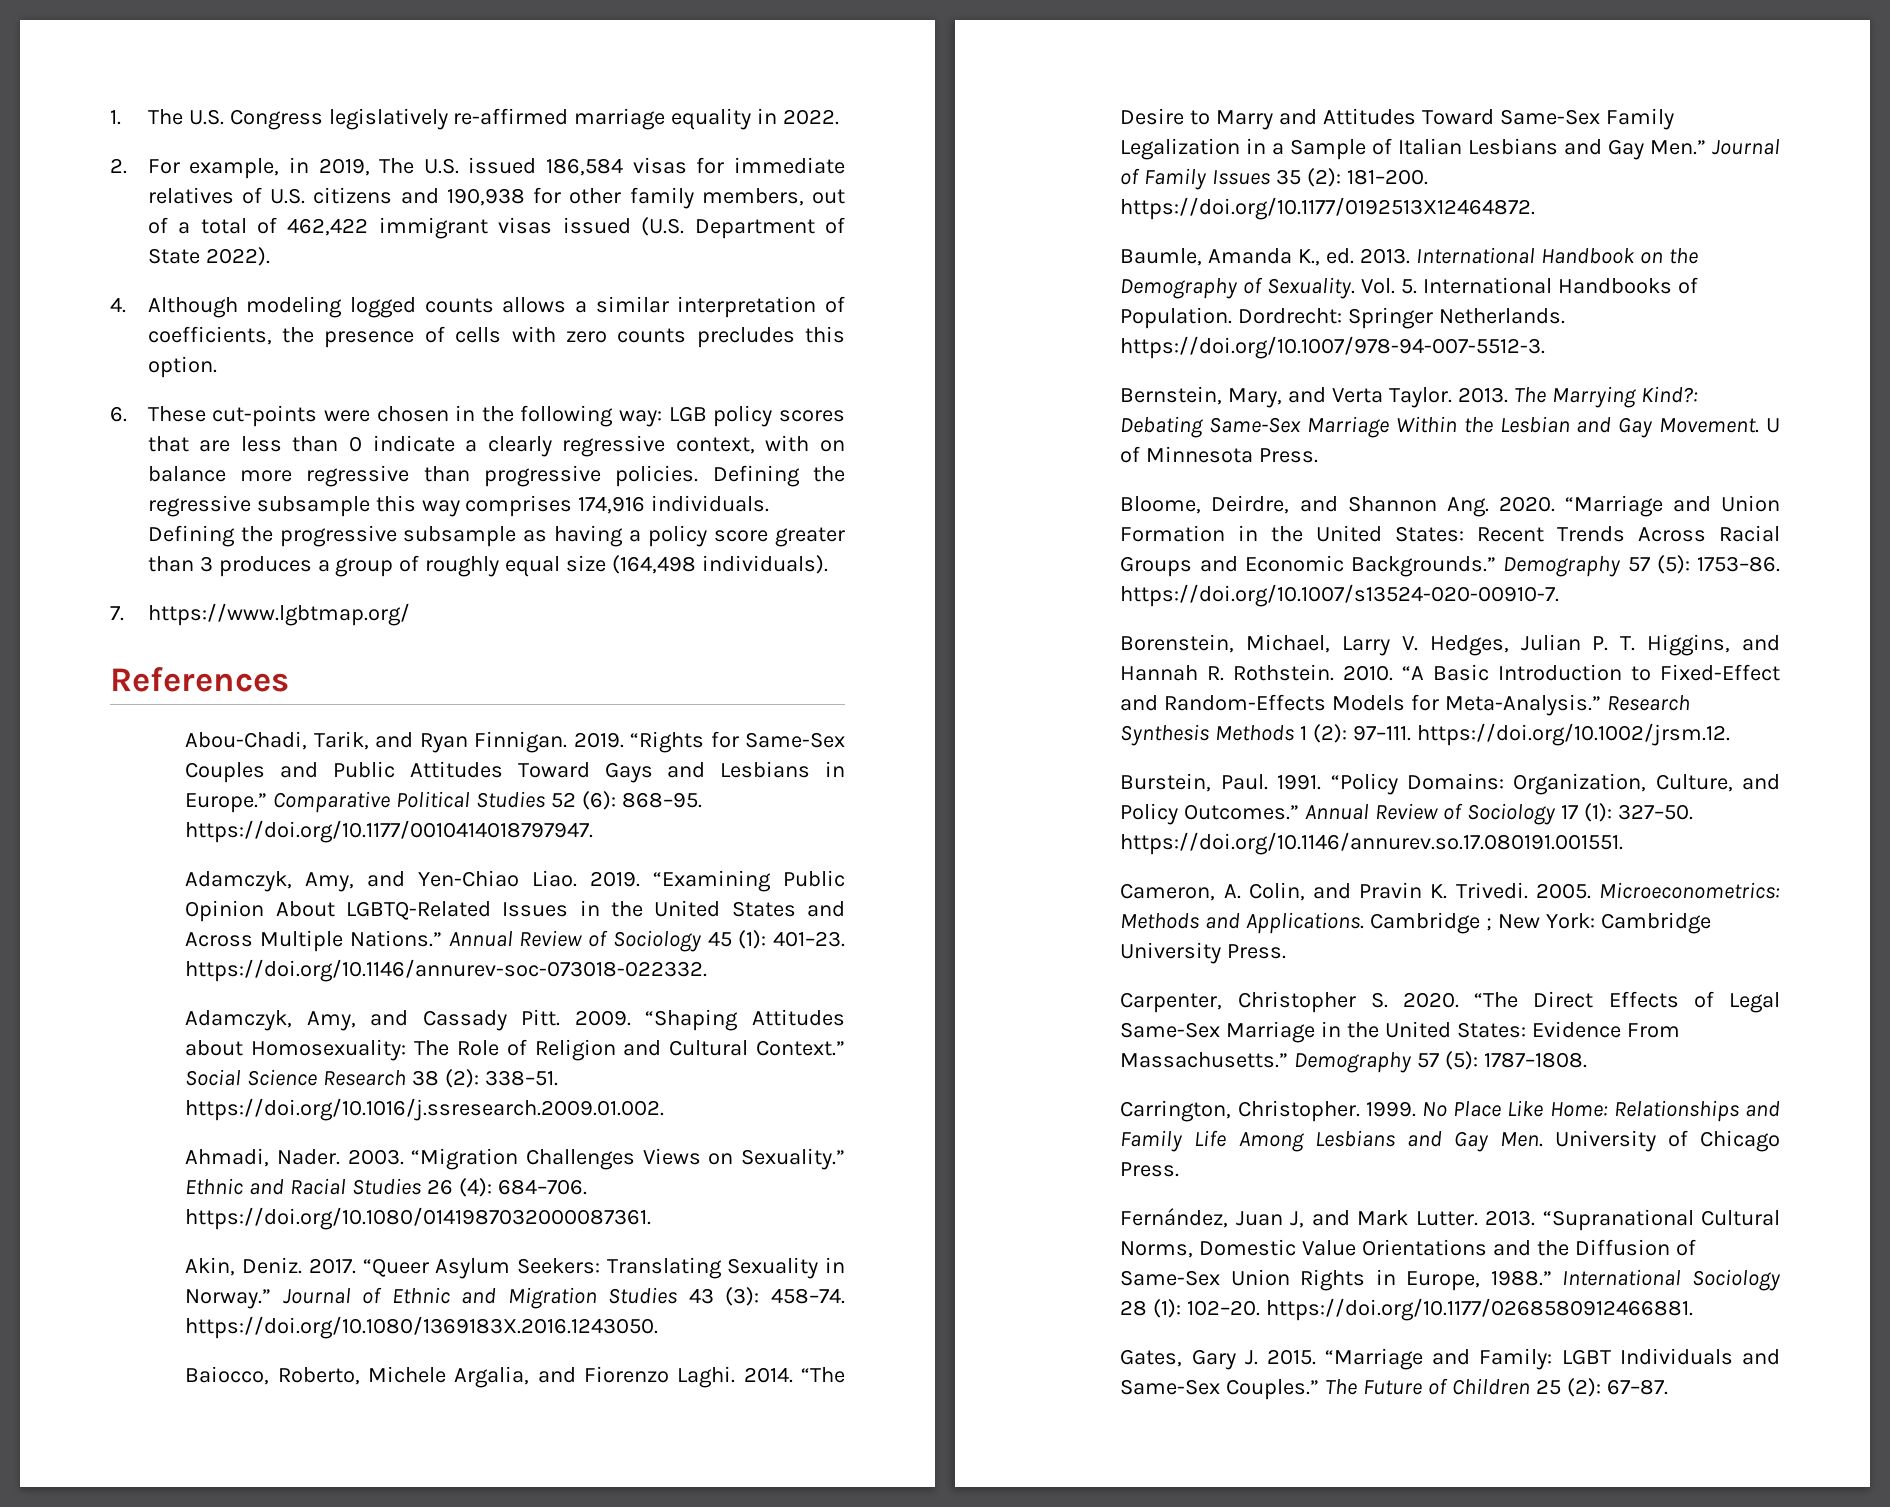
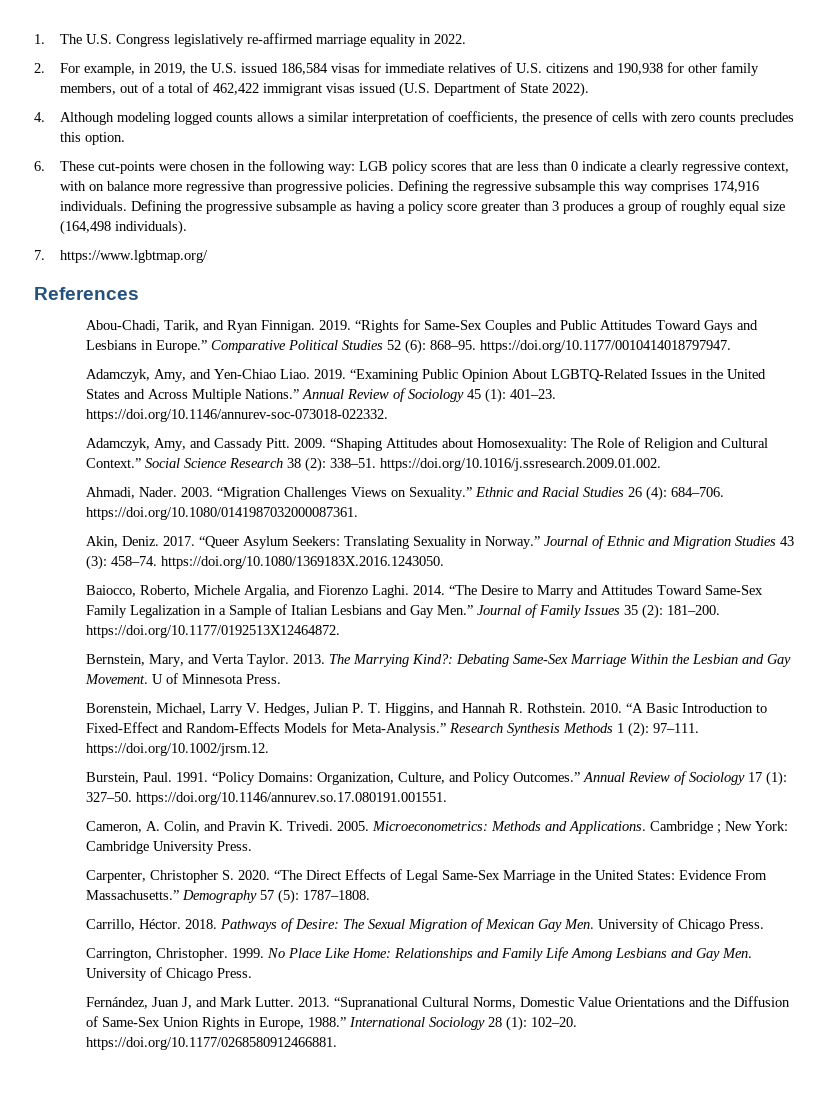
- 2. For example, in 2019, The U.S. issued 186,584 visas for immediate relatives of U.S. citizens and 190,938 for other family members, out of a total of 462,422 immigrant visas issued (U.S. Department of State 2022).
+ 2. For example, in 2019, the U.S. issued 186,584 visas for immediate relatives of U.S. citizens and 190,938 for other family members, out of a total of 462,422 immigrant visas issued (U.S. Department of State 2022).
- Baumle, Amanda K., ed. 2013. International Handbook on the Demography of Sexuality. Vol. 5. International Handbooks of Population. Dordrecht: Springer Netherlands. https://doi.org/10.1007/978-94-007-5512-3.
- Bloome, Deirdre, and Shannon Ang. 2020. “Marriage and Union Formation in the United States: Recent Trends Across Racial Groups and Economic Backgrounds.” Demography 57 (5): 1753–86. https://doi.org/10.1007/s13524-020-00910-7.
+ Carrillo, Héctor. 2018. Pathways of Desire: The Sexual Migration of Mexican Gay Men. University of Chicago Press.
- Gates, Gary J. 2015. “Marriage and Family: LGBT Individuals and Same-Sex Couples.” The Future of Children 25 (2): 67–87.

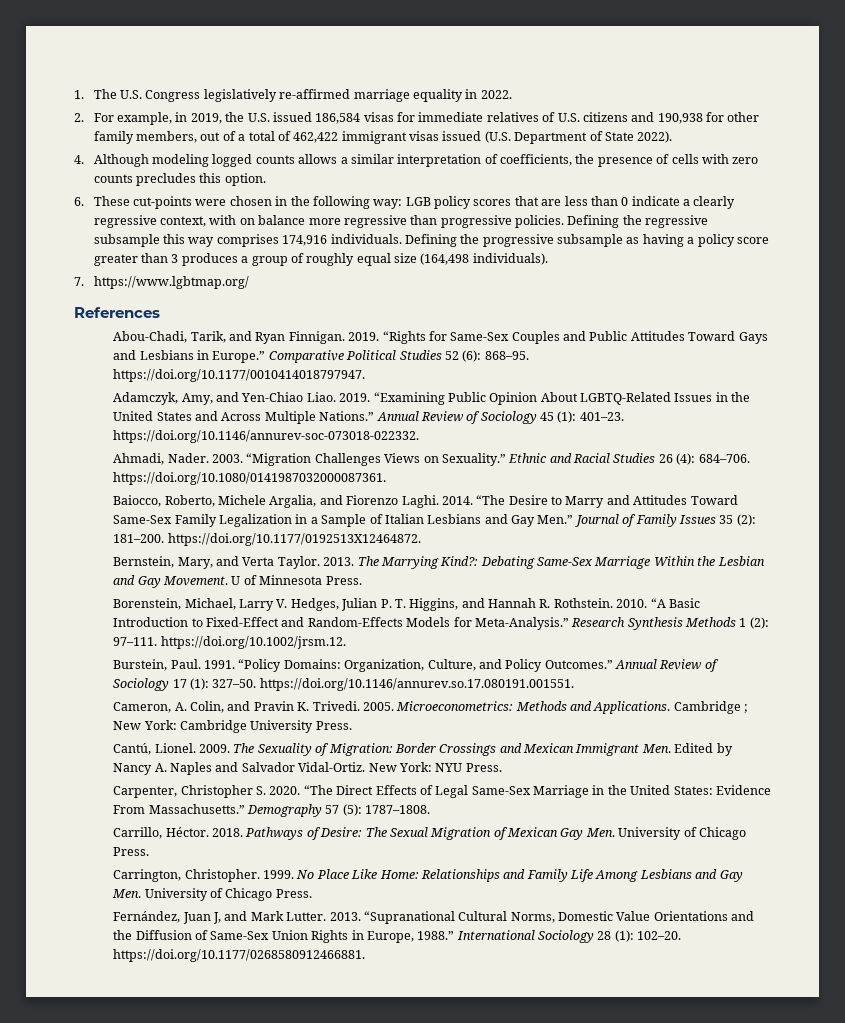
- Adamczyk, Amy, and Cassady Pitt. 2009. “Shaping Attitudes about Homosexuality: The Role of Religion and Cultural Context.” Social Science Research 38 (2): 338–51. https://doi.org/10.1016/j.ssresearch.2009.01.002.
- Akin, Deniz. 2017. “Queer Asylum Seekers: Translating Sexuality in Norway.” Journal of Ethnic and Migration Studies 43 (3): 458–74. https://doi.org/10.1080/1369183X.2016.1243050.
+ Cantú, Lionel. 2009. The Sexuality of Migration: Border Crossings and Mexican Immigrant Men. Edited by Nancy A. Naples and Salvador Vidal-Ortiz. New York: NYU Press.

